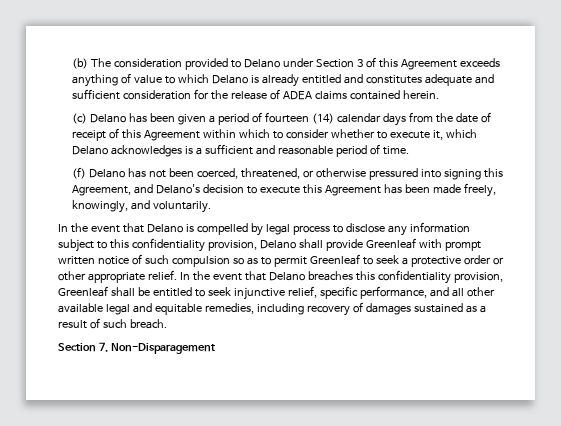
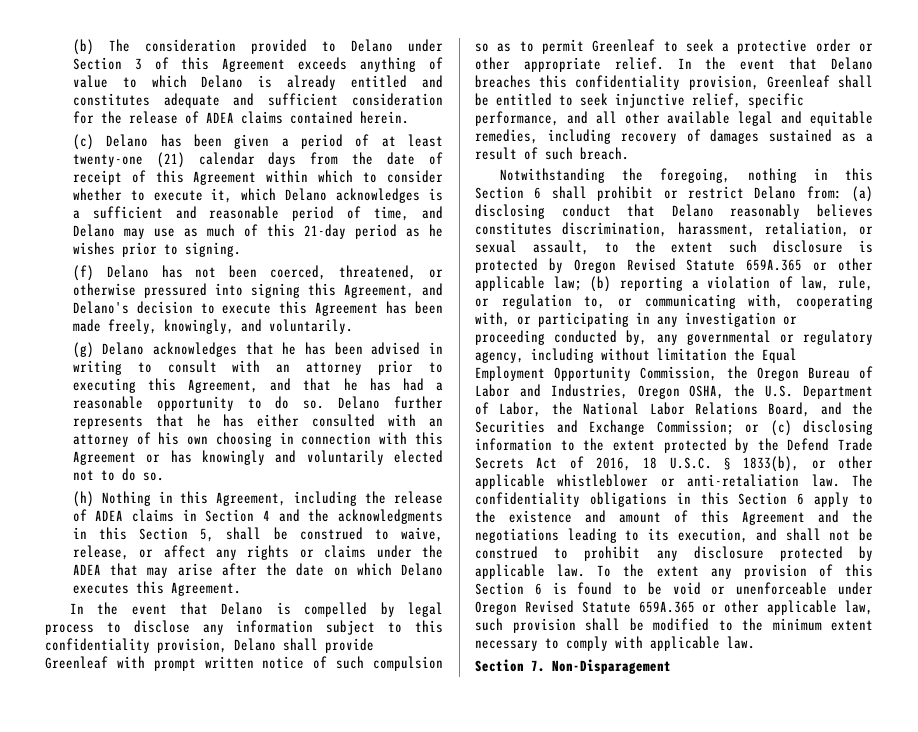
- (c) Delano has been given a period of fourteen (14) calendar days from the date of receipt of this Agreement within which to consider whether to execute it, which Delano acknowledges is a sufficient and reasonable period of time.
+ (c) Delano has been given a period of at least twenty-one (21) calendar days from the date of receipt of this Agreement within which to consider whether to execute it, which Delano acknowledges is a sufficient and reasonable period of time, and Delano may use as much of this 21-day period as he wishes prior to signing.
+ (g) Delano acknowledges that he has been advised in writing to consult with an attorney prior to executing this Agreement, and that he has had a reasonable opportunity to do so. Delano further represents that he has either consulted with an attorney of his own choosing in connection with this Agreement or has knowingly and voluntarily elected not to do so.
+ (h) Nothing in this Agreement, including the release of ADEA claims in Section 4 and the acknowledgments in this Section 5, shall be construed to waive, release, or affect any rights or claims under the ADEA that may arise after the date on which Delano executes this Agreement.
+ Notwithstanding the foregoing, nothing in this Section 6 shall prohibit or restrict Delano from: (a) disclosing conduct that Delano reasonably believes constitutes discrimination, harassment, retaliation, or sexual assault, to the extent such disclosure is protected by Oregon Revised Statute 659A.365 or other applicable law; (b) reporting a violation of law, rule, or regulation to, or communicating with, cooperating with, or participating in any investigation or proceeding conducted by, any governmental or regulatory agency, including without limitation the Equal Employment Opportunity Commission, the Oregon Bureau of Labor and Industries, Oregon OSHA, the U.S. Department of Labor, the National Labor Relations Board, and the Securities and Exchange Commission; or (c) disclosing information to the extent protected by the Defend Trade Secrets Act of 2016, 18 U.S.C. § 1833(b), or other applicable whistleblower or anti-retaliation law. The confidentiality obligations in this Section 6 apply to the existence and amount of this Agreement and the negotiations leading to its execution, and shall not be construed to prohibit any disclosure protected by applicable law. To the extent any provision of this Section 6 is found to be void or unenforceable under Oregon Revised Statute 659A.365 or other applicable law, such provision shall be modified to the minimum extent necessary to comply with applicable law.

